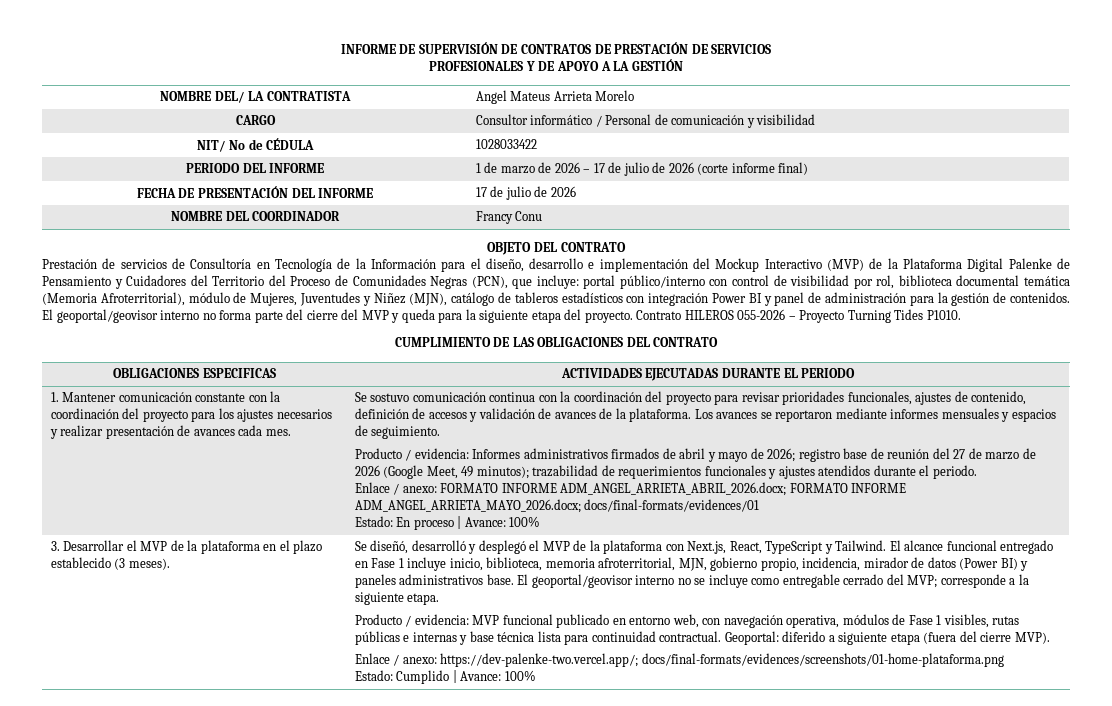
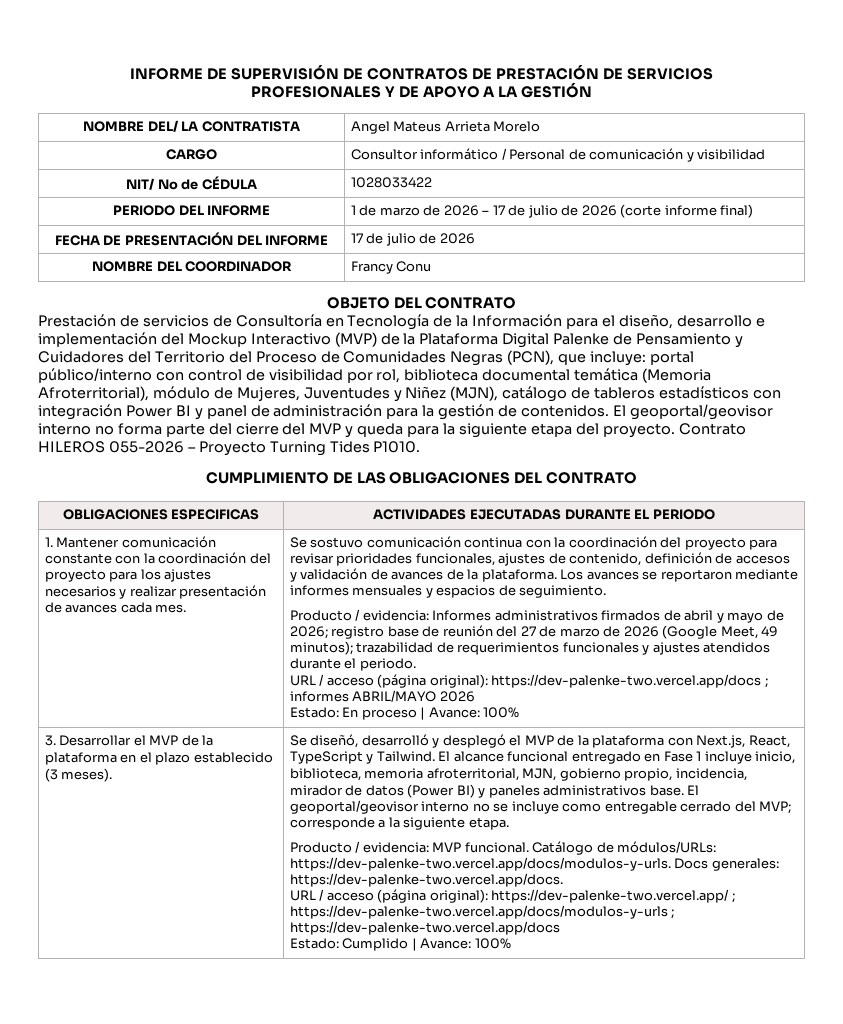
- Enlace / anexo: FORMATO INFORME ADM_ANGEL_ARRIETA_ABRIL_2026.docx; FORMATO INFORME ADM_ANGEL_ARRIETA_MAYO_2026.docx; docs/final-formats/evidences/01
+ URL / acceso (página original): https://dev-palenke-two.vercel.app/docs ; informes ABRIL/MAYO 2026
- Producto / evidencia: MVP funcional publicado en entorno web, con navegación operativa, módulos de Fase 1 visibles, rutas públicas e internas y base técnica lista para continuidad contractual. Geoportal: diferido a siguiente etapa (fuera del cierre MVP).
- Enlace / anexo: https://dev-palenke-two.vercel.app/; docs/final-formats/evidences/screenshots/01-home-plataforma.png
+ Producto / evidencia: MVP funcional. Catálogo de módulos/URLs: https://dev-palenke-two.vercel.app/docs/modulos-y-urls. Docs generales: https://dev-palenke-two.vercel.app/docs.
+ URL / acceso (página original): https://dev-palenke-two.vercel.app/ ; https://dev-palenke-two.vercel.app/docs/modulos-y-urls ; https://dev-palenke-two.vercel.app/docs

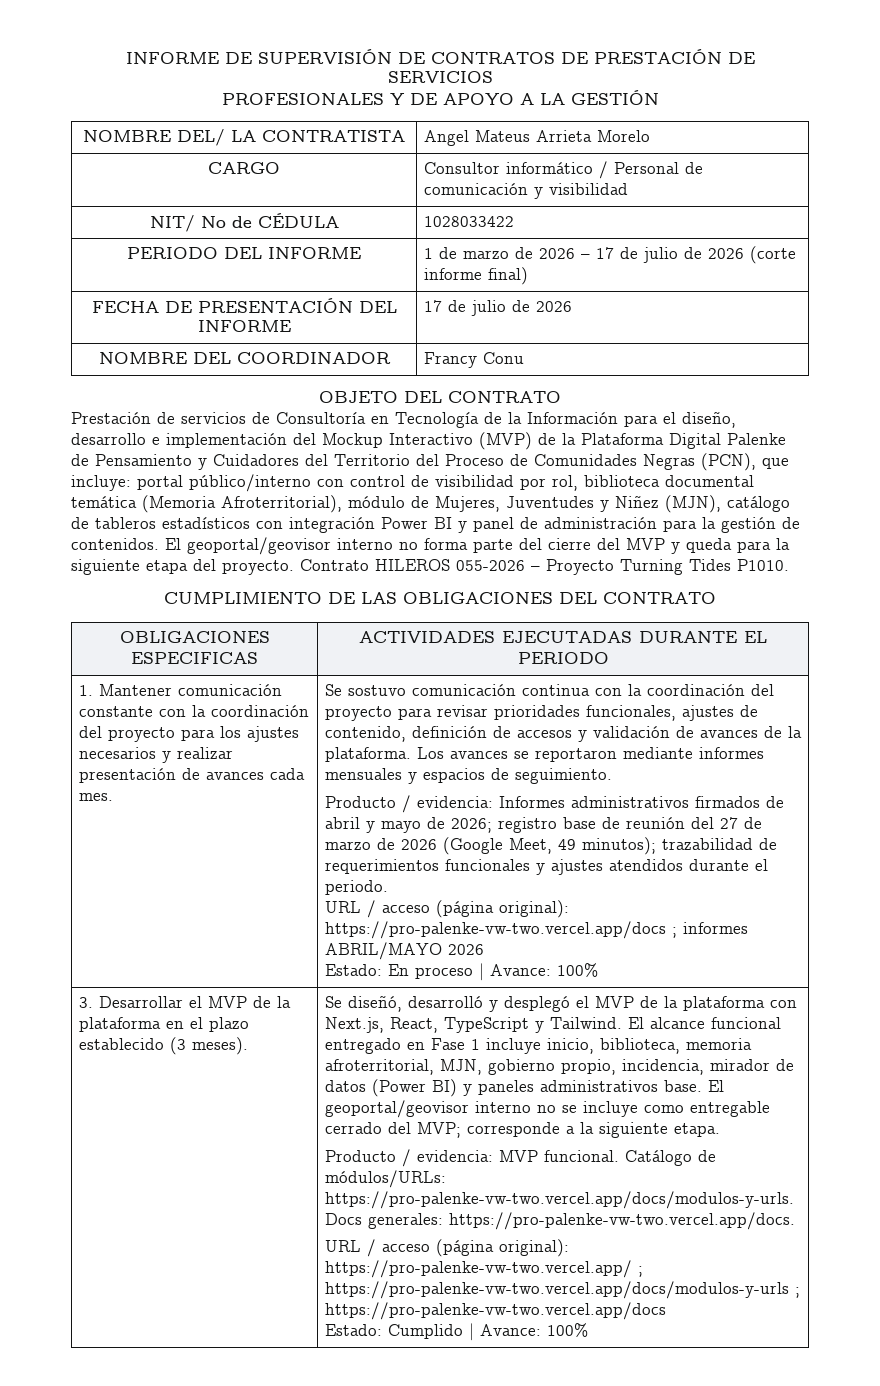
- URL / acceso (página original): https://dev-palenke-two.vercel.app/docs ; informes ABRIL/MAYO 2026
+ URL / acceso (página original): https://pro-palenke-vw-two.vercel.app/docs ; informes ABRIL/MAYO 2026
- Catálogo de módulos/URLs: https://dev-palenke-two.vercel.app/docs/modulos-y-urls. Docs generales: https://dev-palenke-two.vercel.app/docs.
- URL / acceso (página original): https://dev-palenke-two.vercel.app/ ; https://dev-palenke-two.vercel.app/docs/modulos-y-urls ; https://dev-palenke-two.vercel.app/docs
+ Catálogo de módulos/URLs: https://pro-palenke-vw-two.vercel.app/docs/modulos-y-urls. Docs generales: https://pro-palenke-vw-two.vercel.app/docs.
+ URL / acceso (página original): https://pro-palenke-vw-two.vercel.app/ ; https://pro-palenke-vw-two.vercel.app/docs/modulos-y-urls ; https://pro-palenke-vw-two.vercel.app/docs

